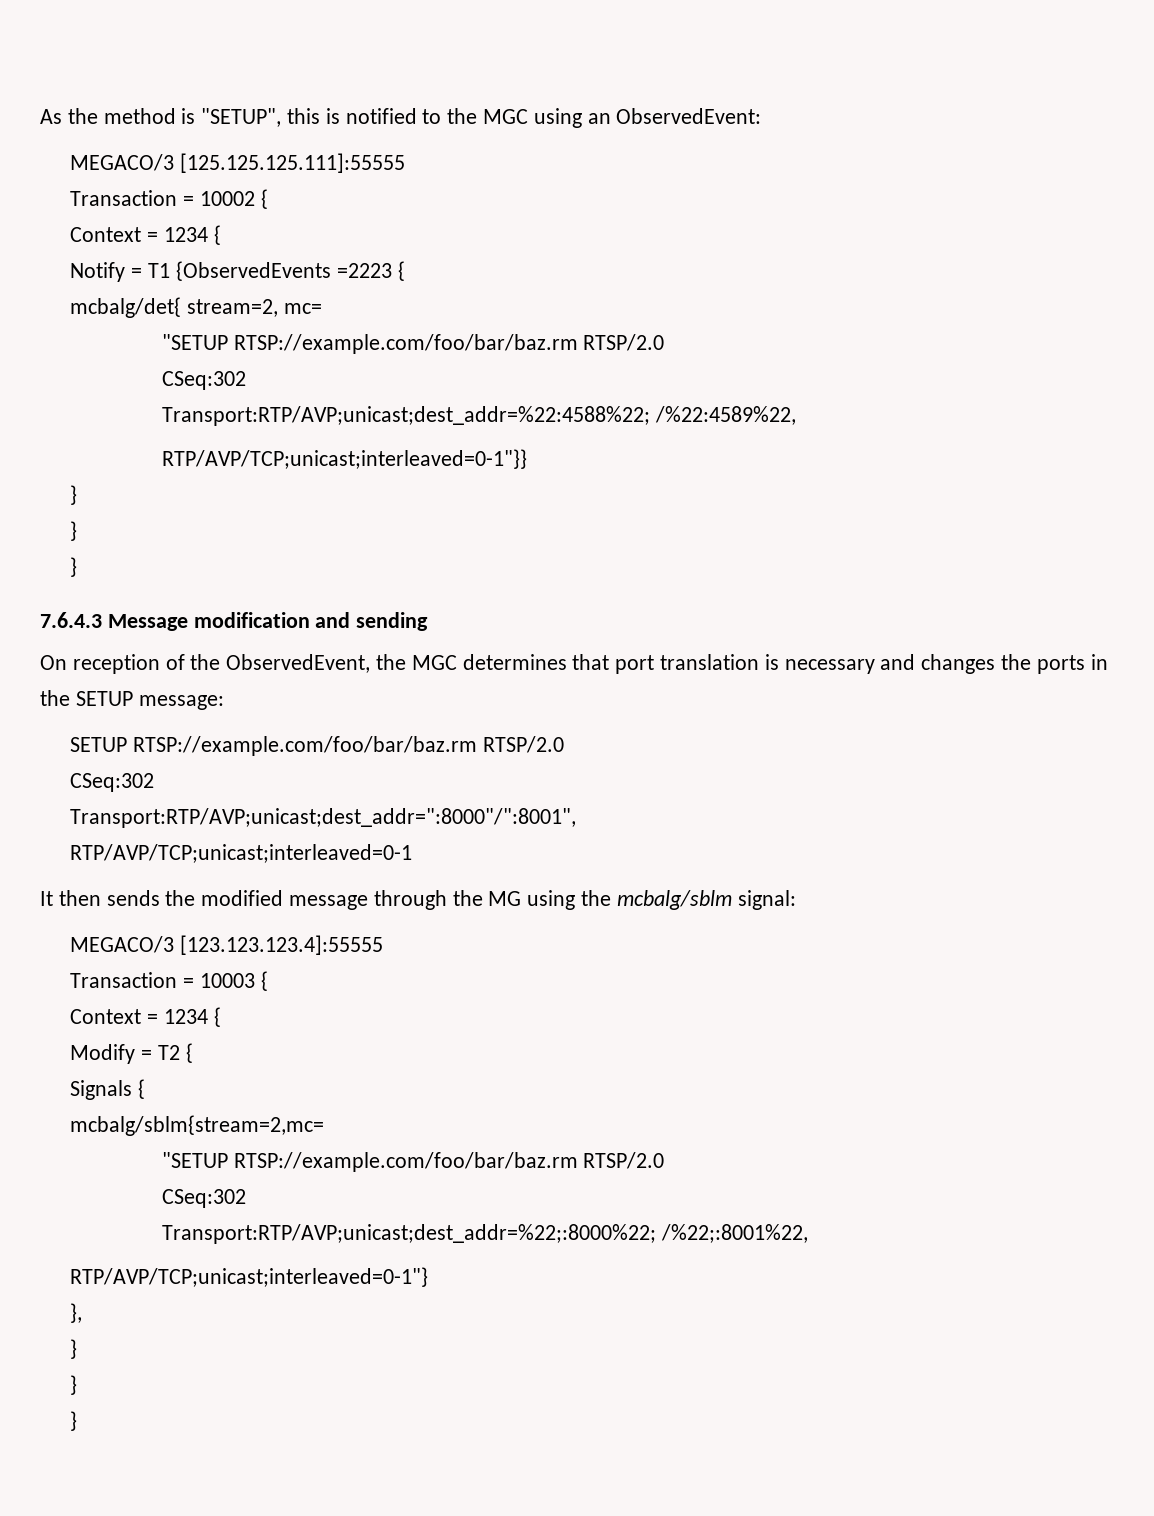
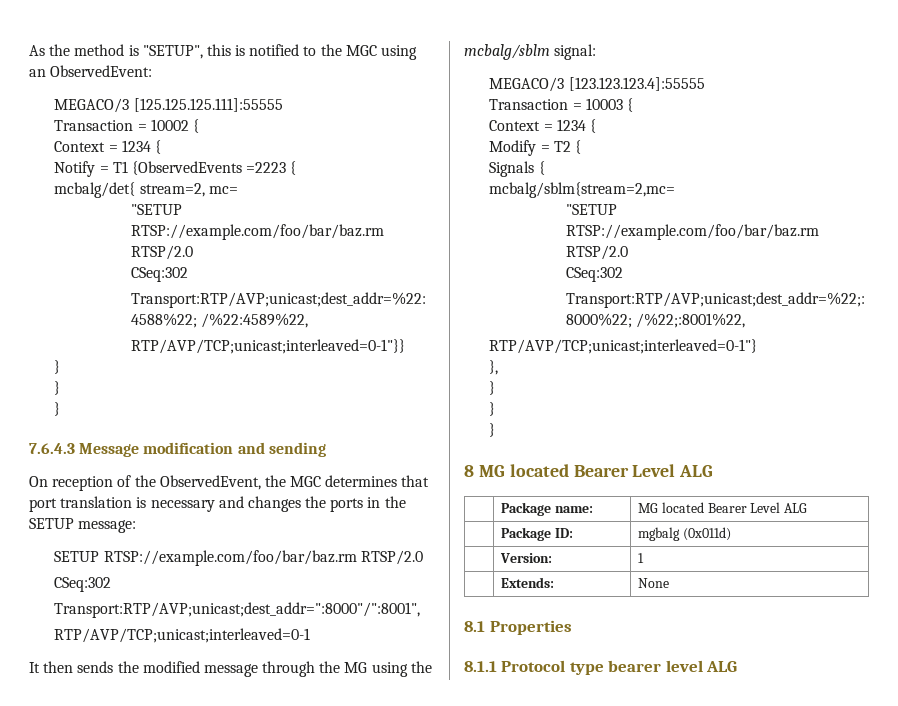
+ 8 MG located Bearer Level ALG
+ | Package name: | MG located Bearer Level ALG
+ | Package ID: | mgbalg (0x011d)
+ | Version: | 1
+ | Extends: | None
+ 8.1 Properties
+ 8.1.1 Protocol type bearer level ALG

